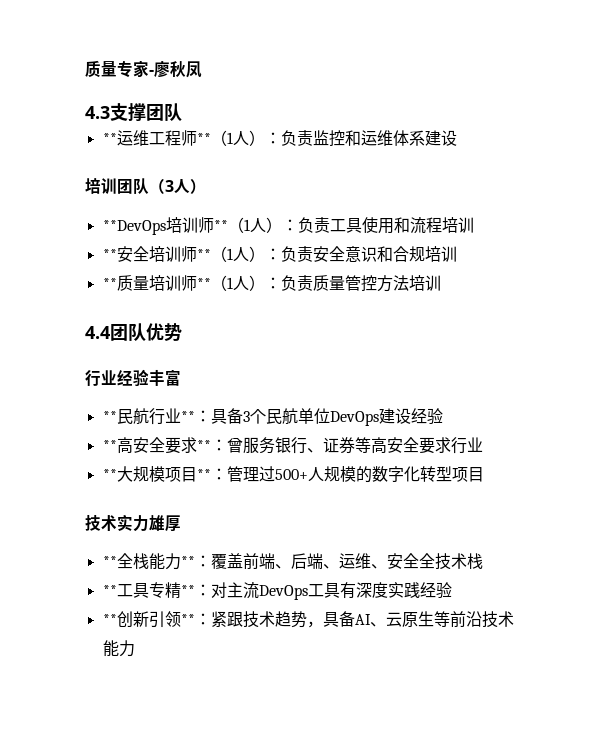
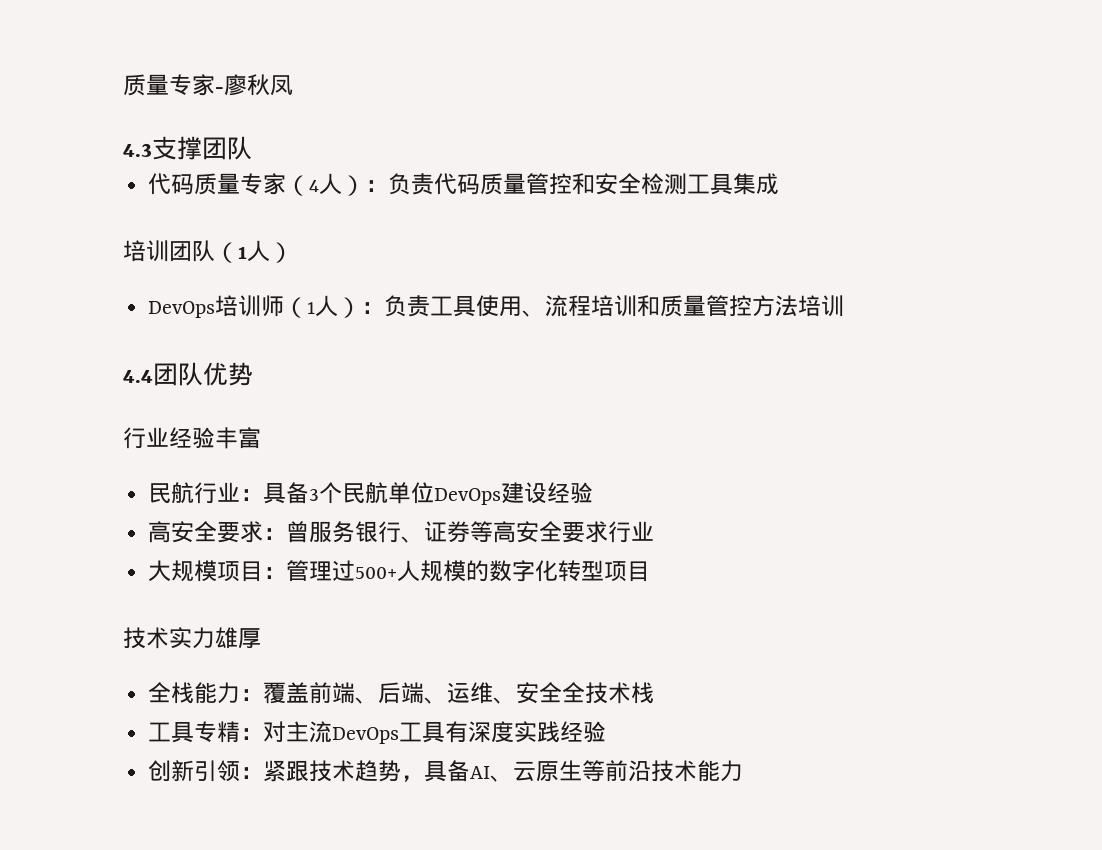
- **运维工程师**（1人）：负责监控和运维体系建设
+ 代码质量专家（4人）：负责代码质量管控和安全检测工具集成
- 培训团队（3人）
+ 培训团队（1人）
- **DevOps培训师**（1人）：负责工具使用和流程培训
- **安全培训师**（1人）：负责安全意识和合规培训
- **质量培训师**（1人）：负责质量管控方法培训
+ DevOps培训师（1人）：负责工具使用、流程培训和质量管控方法培训
- **民航行业**：具备3个民航单位DevOps建设经验
+ 民航行业：具备3个民航单位DevOps建设经验
- **高安全要求**：曾服务银行、证券等高安全要求行业
+ 高安全要求：曾服务银行、证券等高安全要求行业
- **大规模项目**：管理过500+人规模的数字化转型项目
+ 大规模项目：管理过500+人规模的数字化转型项目
- **全栈能力**：覆盖前端、后端、运维、安全全技术栈
+ 全栈能力：覆盖前端、后端、运维、安全全技术栈
- **工具专精**：对主流DevOps工具有深度实践经验
+ 工具专精：对主流DevOps工具有深度实践经验
- **创新引领**：紧跟技术趋势，具备AI、云原生等前沿技术能力
+ 创新引领：紧跟技术趋势，具备AI、云原生等前沿技术能力

